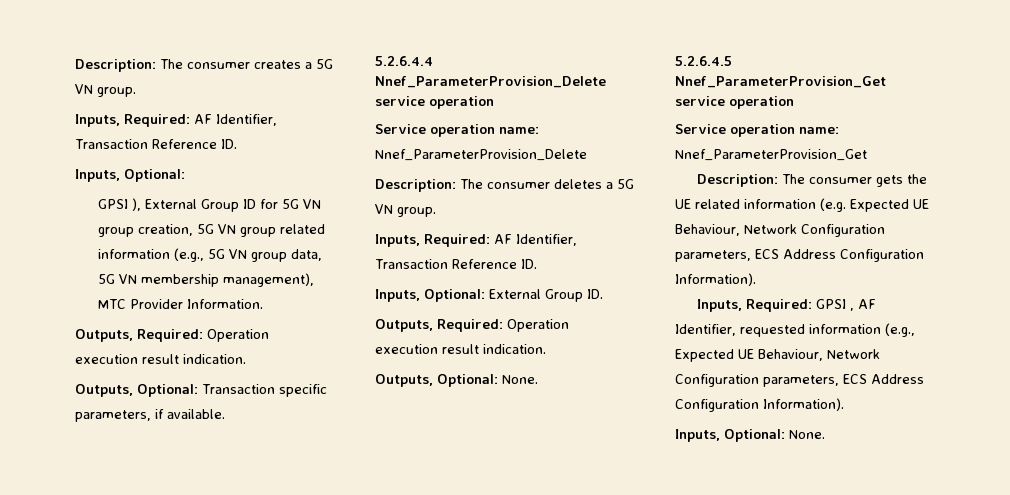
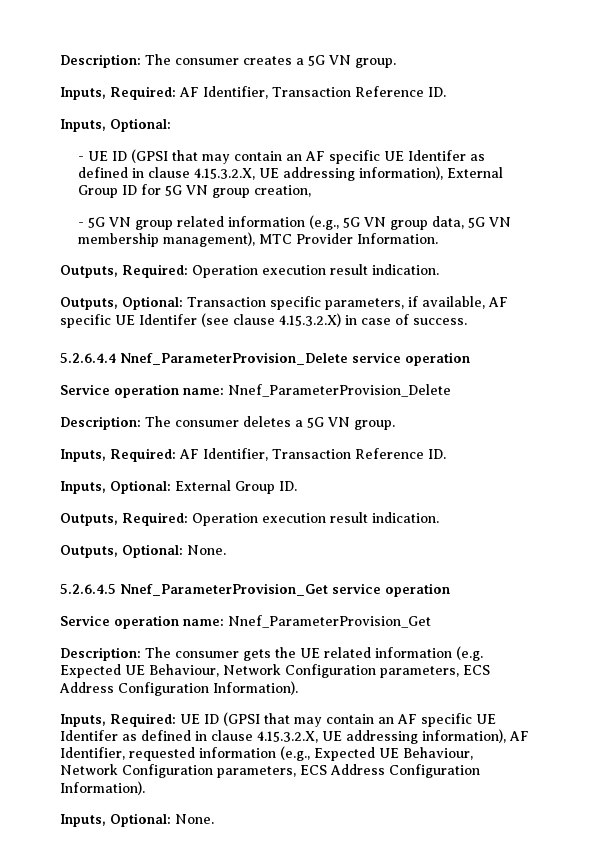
- GPSI ), External Group ID for 5G VN group creation, 5G VN group related information (e.g., 5G VN group data, 5G VN membership management), MTC Provider Information.
+ - UE ID (GPSI that may contain an AF specific UE Identifer as defined in clause 4.15.3.2.X, UE addressing information), External Group ID for 5G VN group creation,
+ - 5G VN group related information (e.g., 5G VN group data, 5G VN membership management), MTC Provider Information.
- Outputs, Optional: Transaction specific parameters, if available.
+ Outputs, Optional: Transaction specific parameters, if available, AF specific UE Identifer (see clause 4.15.3.2.X) in case of success.
- Inputs, Required: GPSI , AF Identifier, requested information (e.g., Expected UE Behaviour, Network Configuration parameters, ECS Address Configuration Information).
+ Inputs, Required: UE ID (GPSI that may contain an AF specific UE Identifer as defined in clause 4.15.3.2.X, UE addressing information), AF Identifier, requested information (e.g., Expected UE Behaviour, Network Configuration parameters, ECS Address Configuration Information).

